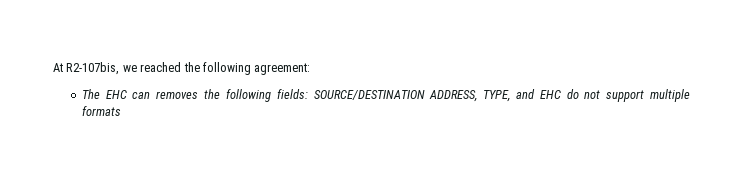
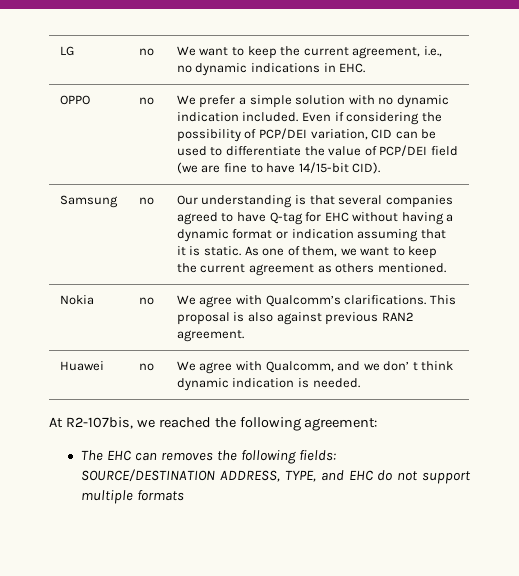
+ LG | no | We want to keep the current agreement, i.e., no dynamic indications in EHC.
+ OPPO | no | We prefer a simple solution with no dynamic indication included. Even if considering the possibility of PCP/DEI variation, CID can be used to differentiate the value of PCP/DEI field (we are fine to have 14/15-bit CID).
+ Samsung | no | Our understanding is that several companies agreed to have Q-tag for EHC without having a dynamic format or indication assuming that it is static. As one of them, we want to keep the current agreement as others mentioned.
+ Nokia | no | We agree with Qualcomm’s clarifications. This proposal is also against previous RAN2 agreement.
+ Huawei | no | We agree with Qualcomm, and we don’ t think dynamic indication is needed.

